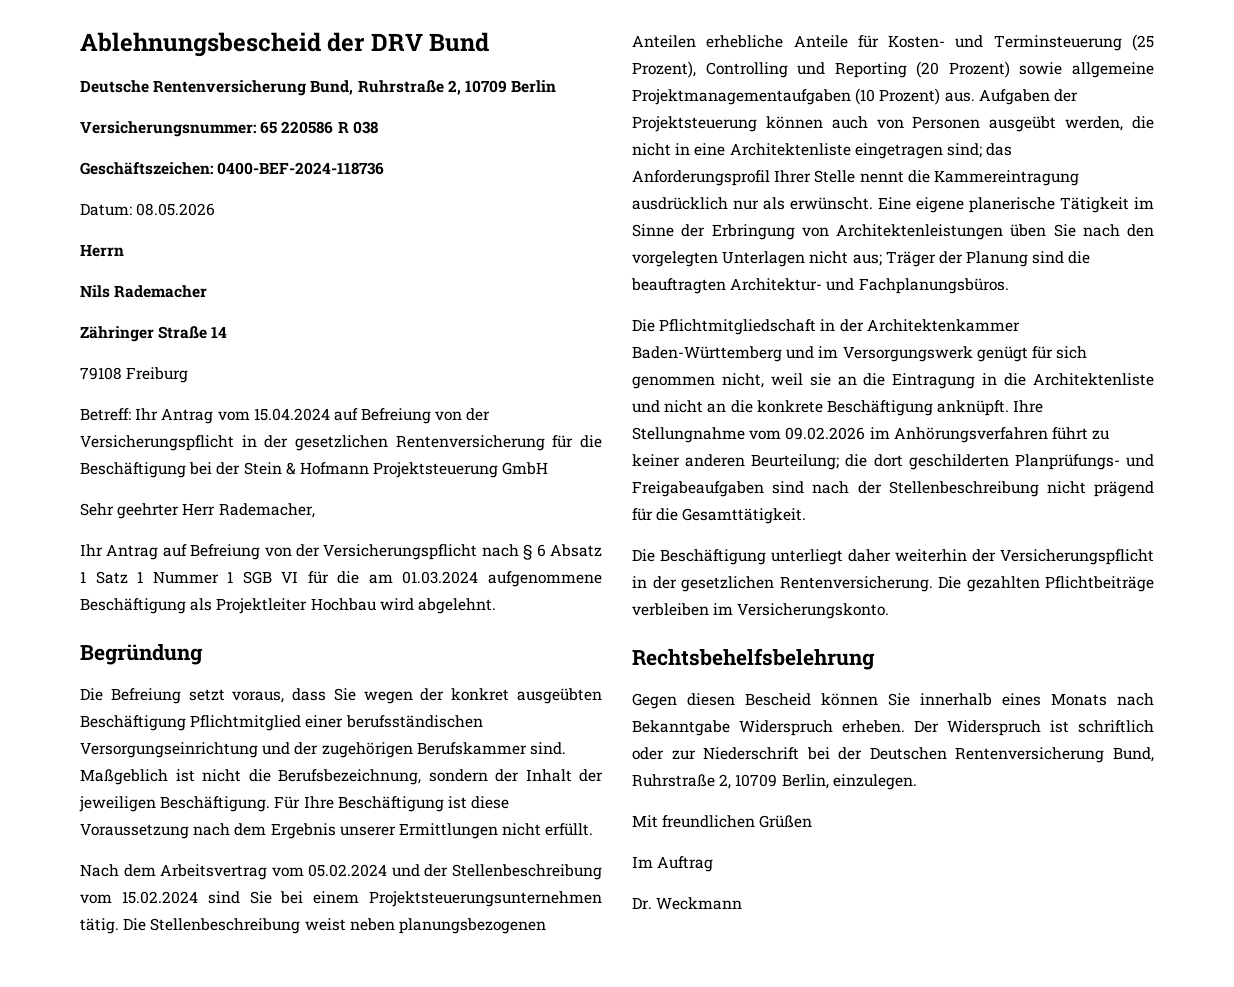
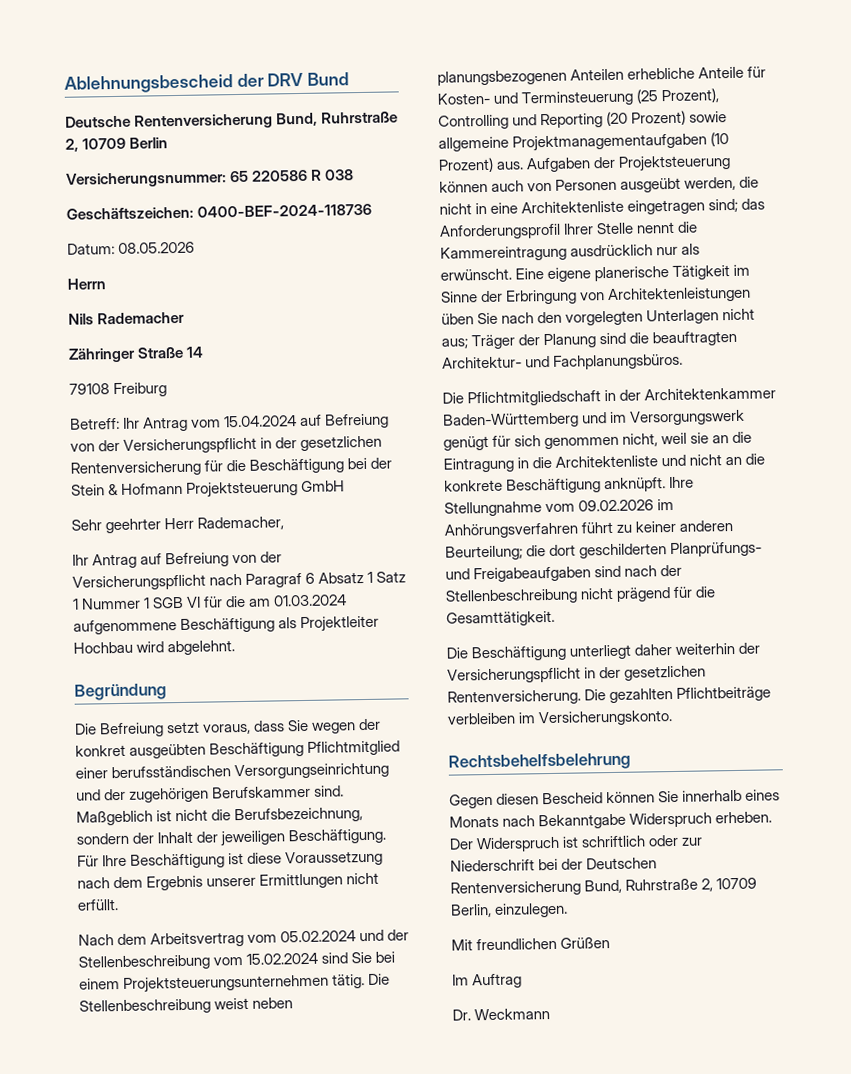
- Ihr Antrag auf Befreiung von der Versicherungspflicht nach § 6 Absatz 1 Satz 1 Nummer 1 SGB VI für die am 01.03.2024 aufgenommene Beschäftigung als Projektleiter Hochbau wird abgelehnt.
+ Ihr Antrag auf Befreiung von der Versicherungspflicht nach Paragraf 6 Absatz 1 Satz 1 Nummer 1 SGB VI für die am 01.03.2024 aufgenommene Beschäftigung als Projektleiter Hochbau wird abgelehnt.

